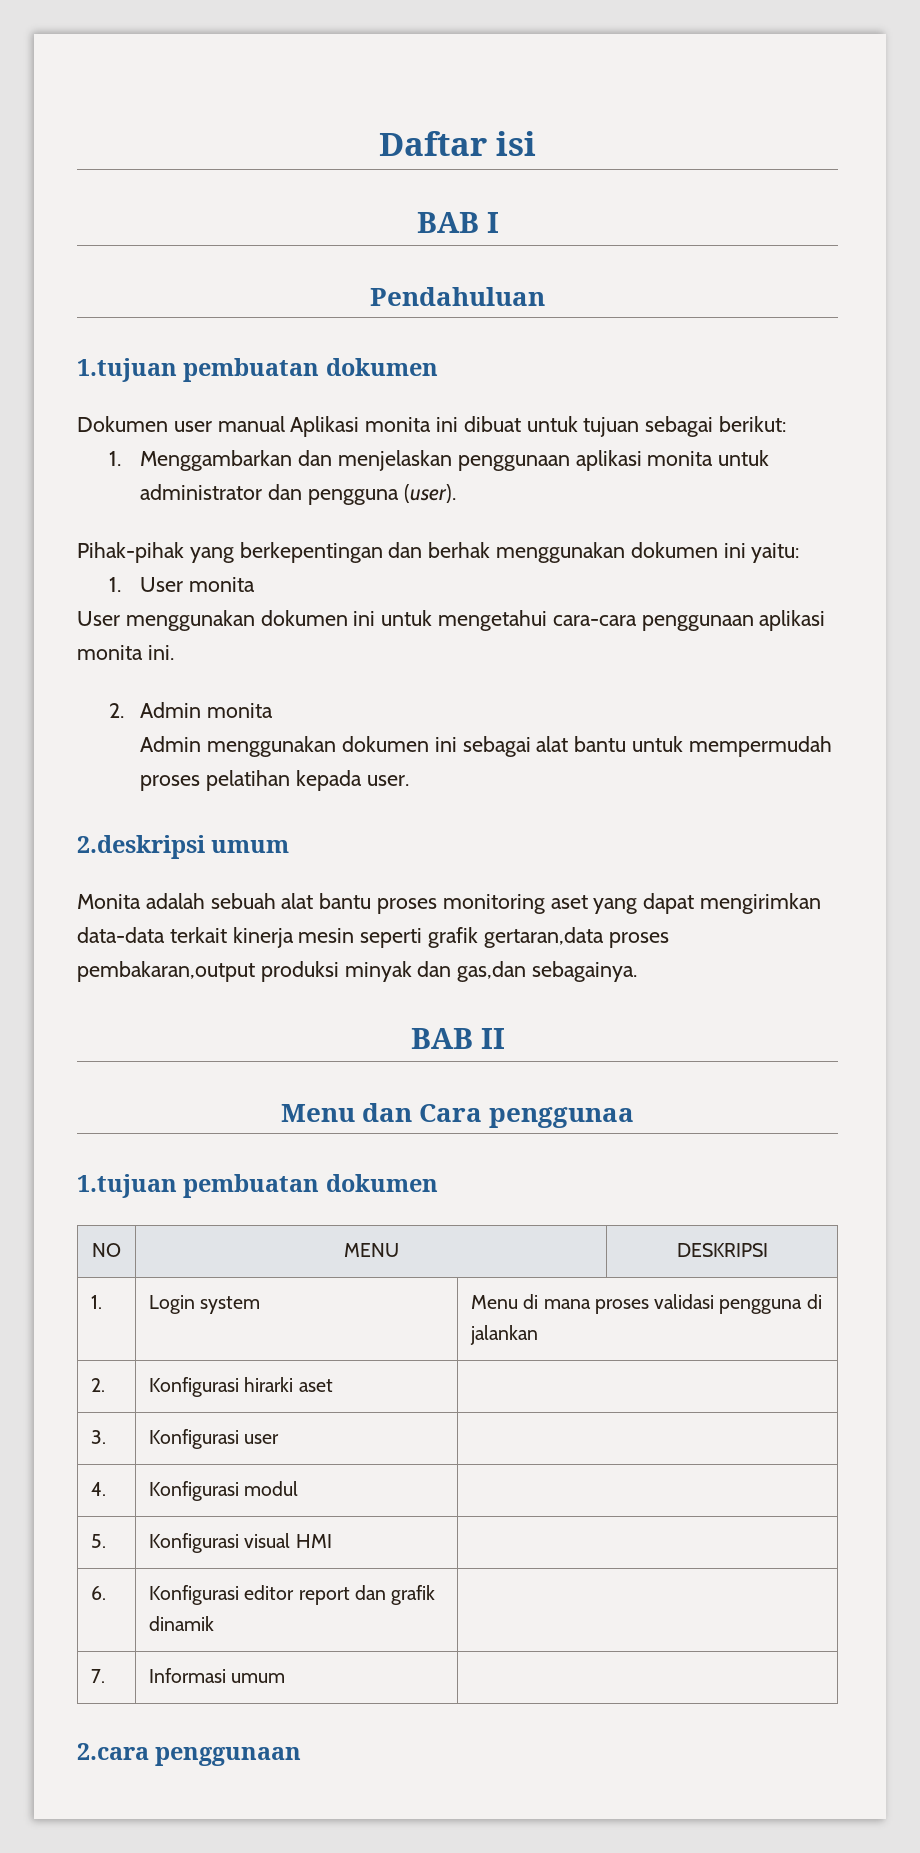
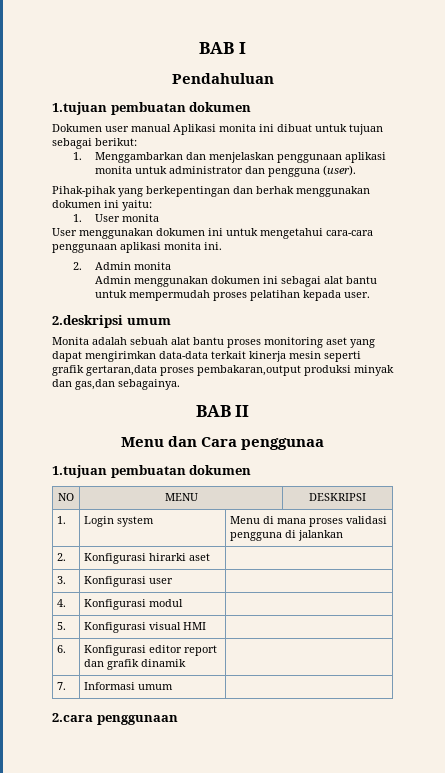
- Daftar isi

